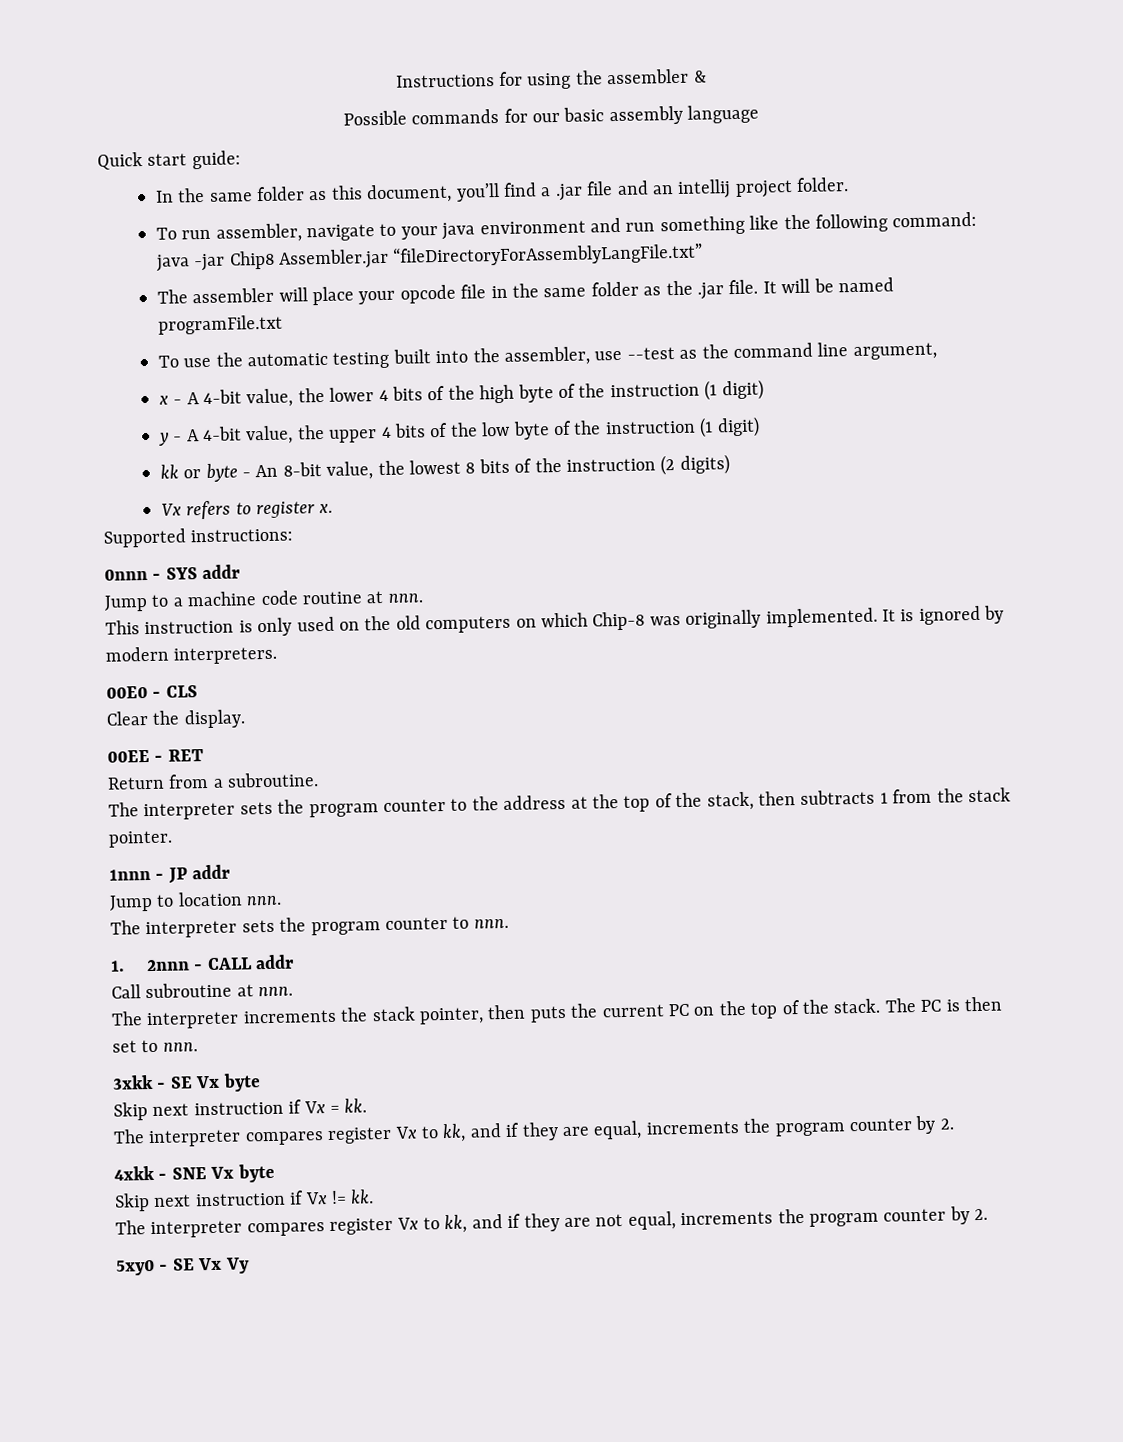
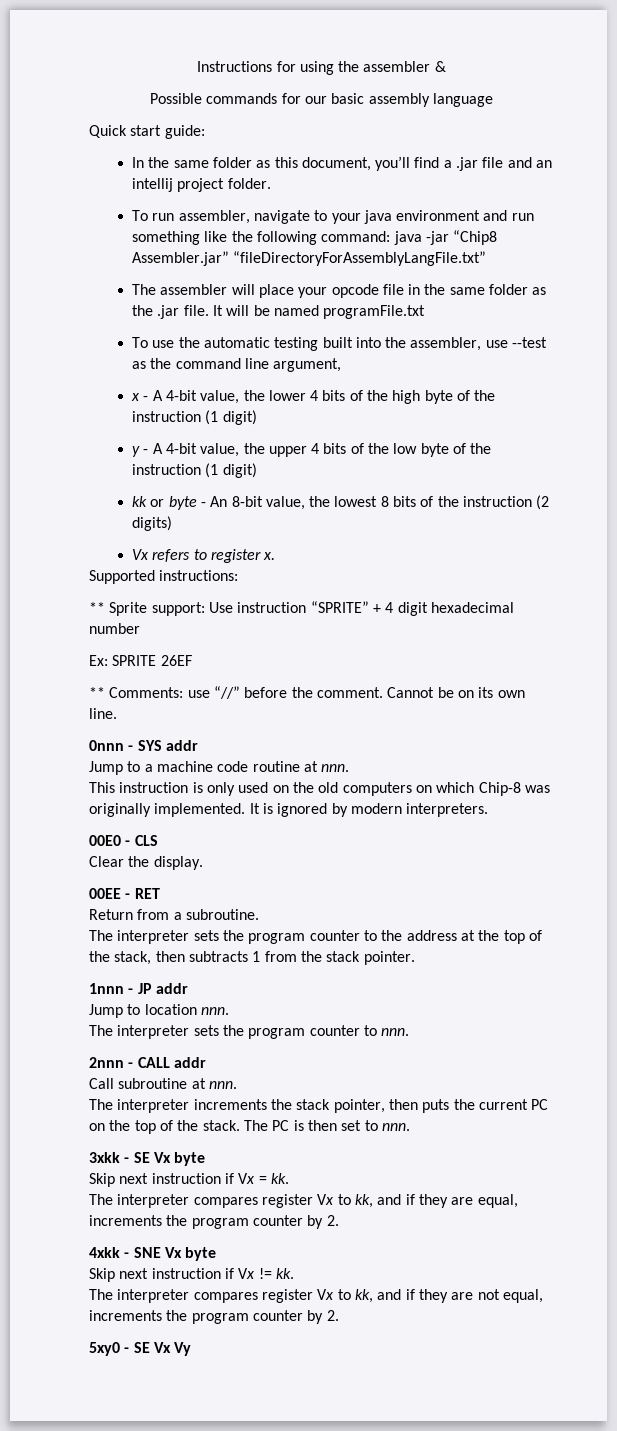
- To run assembler, navigate to your java environment and run something like the following command: java -jar Chip8 Assembler.jar “fileDirectoryForAssemblyLangFile.txt”
+ To run assembler, navigate to your java environment and run something like the following command: java -jar “Chip8 Assembler.jar” “fileDirectoryForAssemblyLangFile.txt”
+ ** Sprite support: Use instruction “SPRITE” + 4 digit hexadecimal number
+ Ex: SPRITE 26EF
+ ** Comments: use “//” before the comment. Cannot be on its own line.
- 1. 2nnn - CALL addr
+ 2nnn - CALL addr

